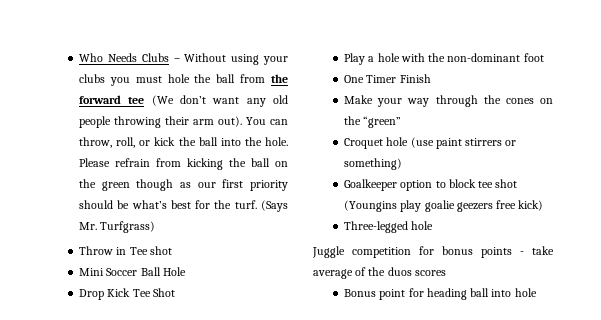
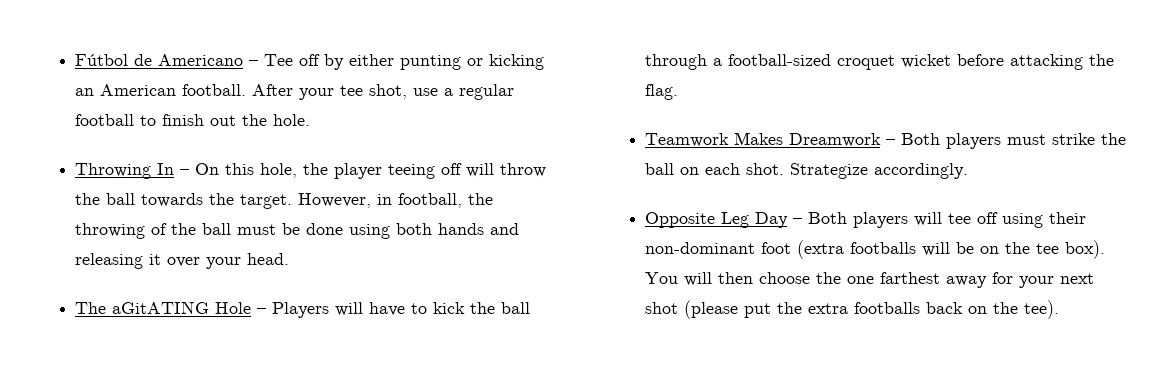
- Who Needs Clubs – Without using your clubs you must hole the ball from the forward tee (We don’t want any old people throwing their arm out). You can throw, roll, or kick the ball into the hole. Please refrain from kicking the ball on the green though as our first priority should be what’s best for the turf. (Says Mr. Turfgrass)
- Throw in Tee shot
- Mini Soccer Ball Hole
- Drop Kick Tee Shot
- Play a hole with the non-dominant foot
- One Timer Finish
- Make your way through the cones on the “green”
- Croquet hole (use paint stirrers or something)
- Goalkeeper option to block tee shot (Youngins play goalie geezers free kick)
- Three-legged hole
- Juggle competition for bonus points - take average of the duos scores
- Bonus point for heading ball into hole
+ Fútbol de Americano – Tee off by either punting or kicking an American football. After your tee shot, use a regular football to finish out the hole.
+ Throwing In – On this hole, the player teeing off will throw the ball towards the target. However, in football, the throwing of the ball must be done using both hands and releasing it over your head.
+ The aGitATING Hole – Players will have to kick the ball through a football-sized croquet wicket before attacking the flag.
+ Teamwork Makes Dreamwork – Both players must strike the ball on each shot. Strategize accordingly.
+ Opposite Leg Day – Both players will tee off using their non-dominant foot (extra footballs will be on the tee box). You will then choose the one farthest away for your next shot (please put the extra footballs back on the tee).

